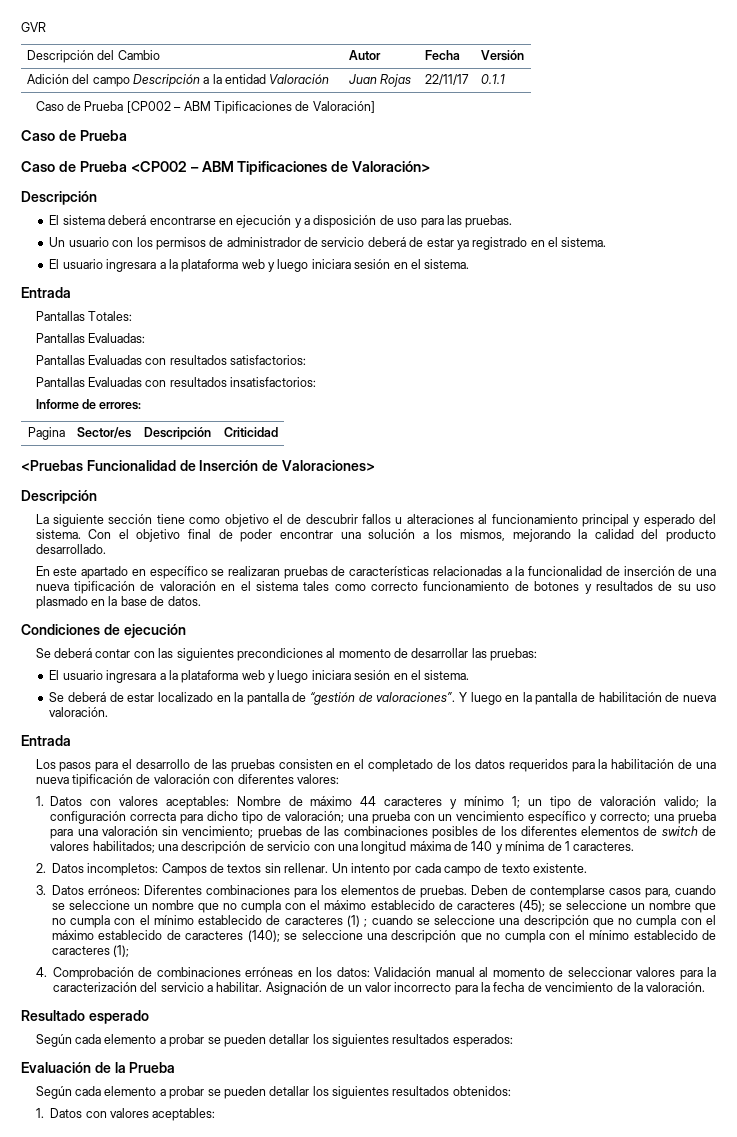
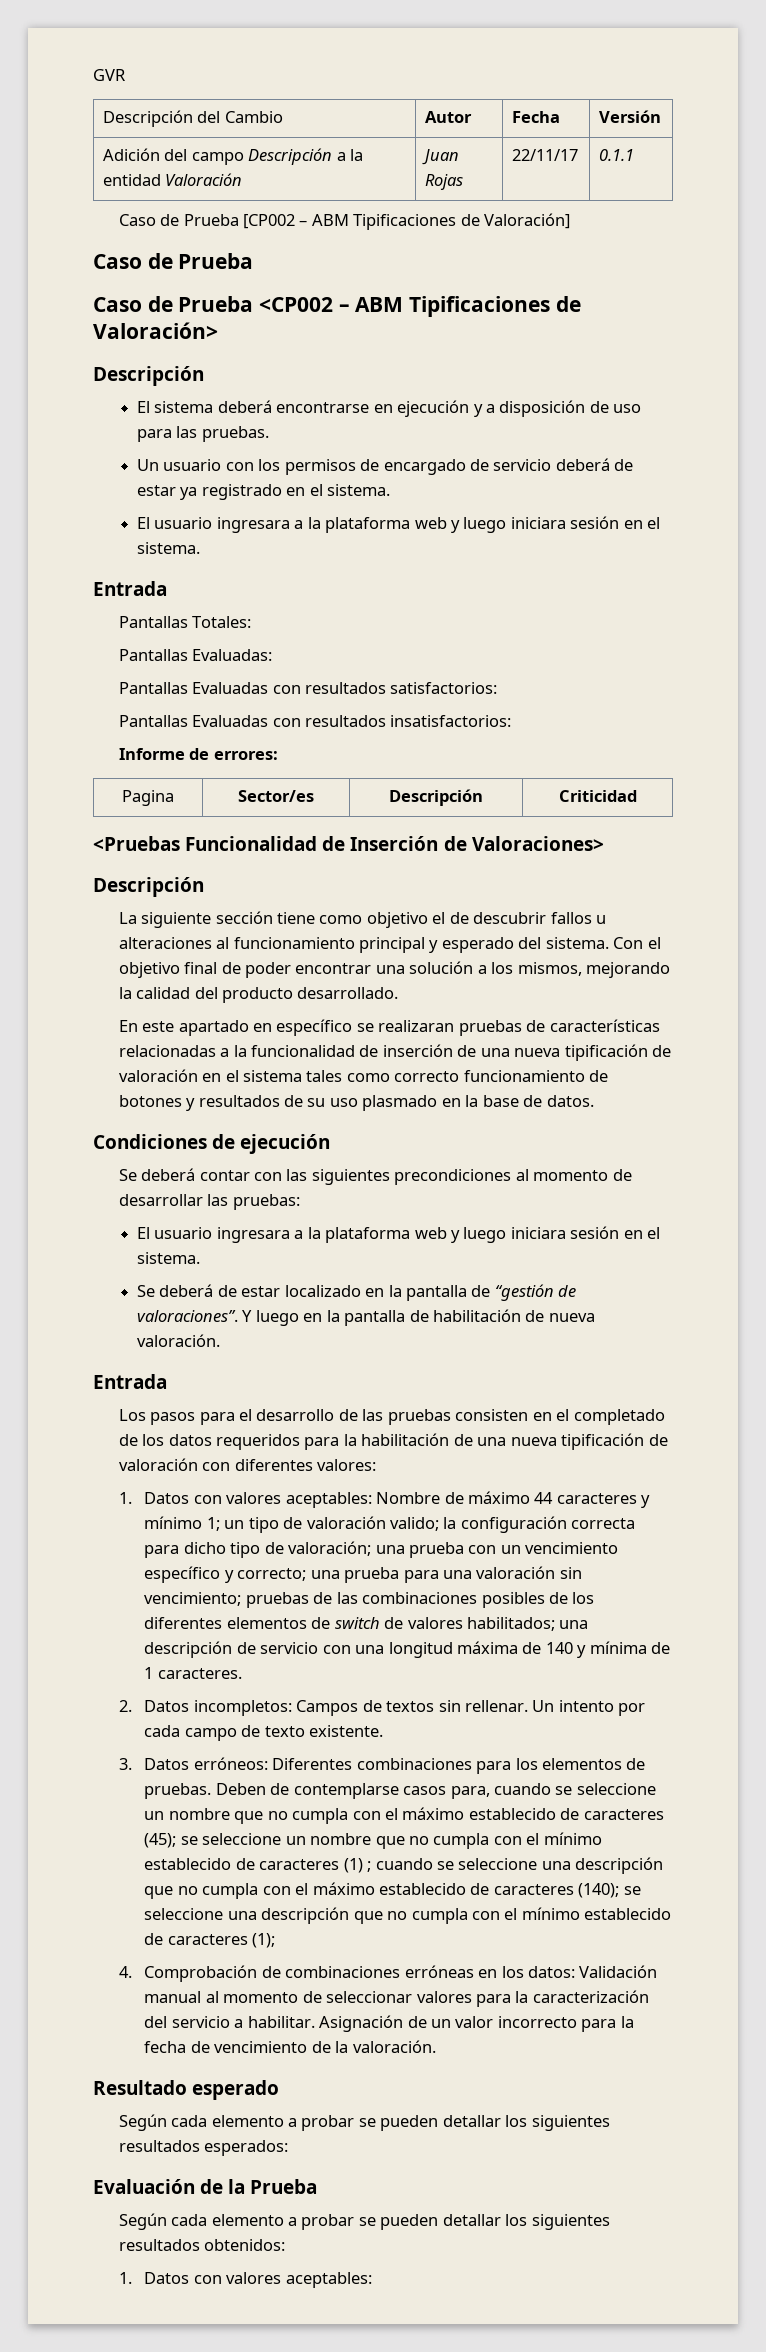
- Un usuario con los permisos de administrador de servicio deberá de estar ya registrado en el sistema.
+ Un usuario con los permisos de encargado de servicio deberá de estar ya registrado en el sistema.

